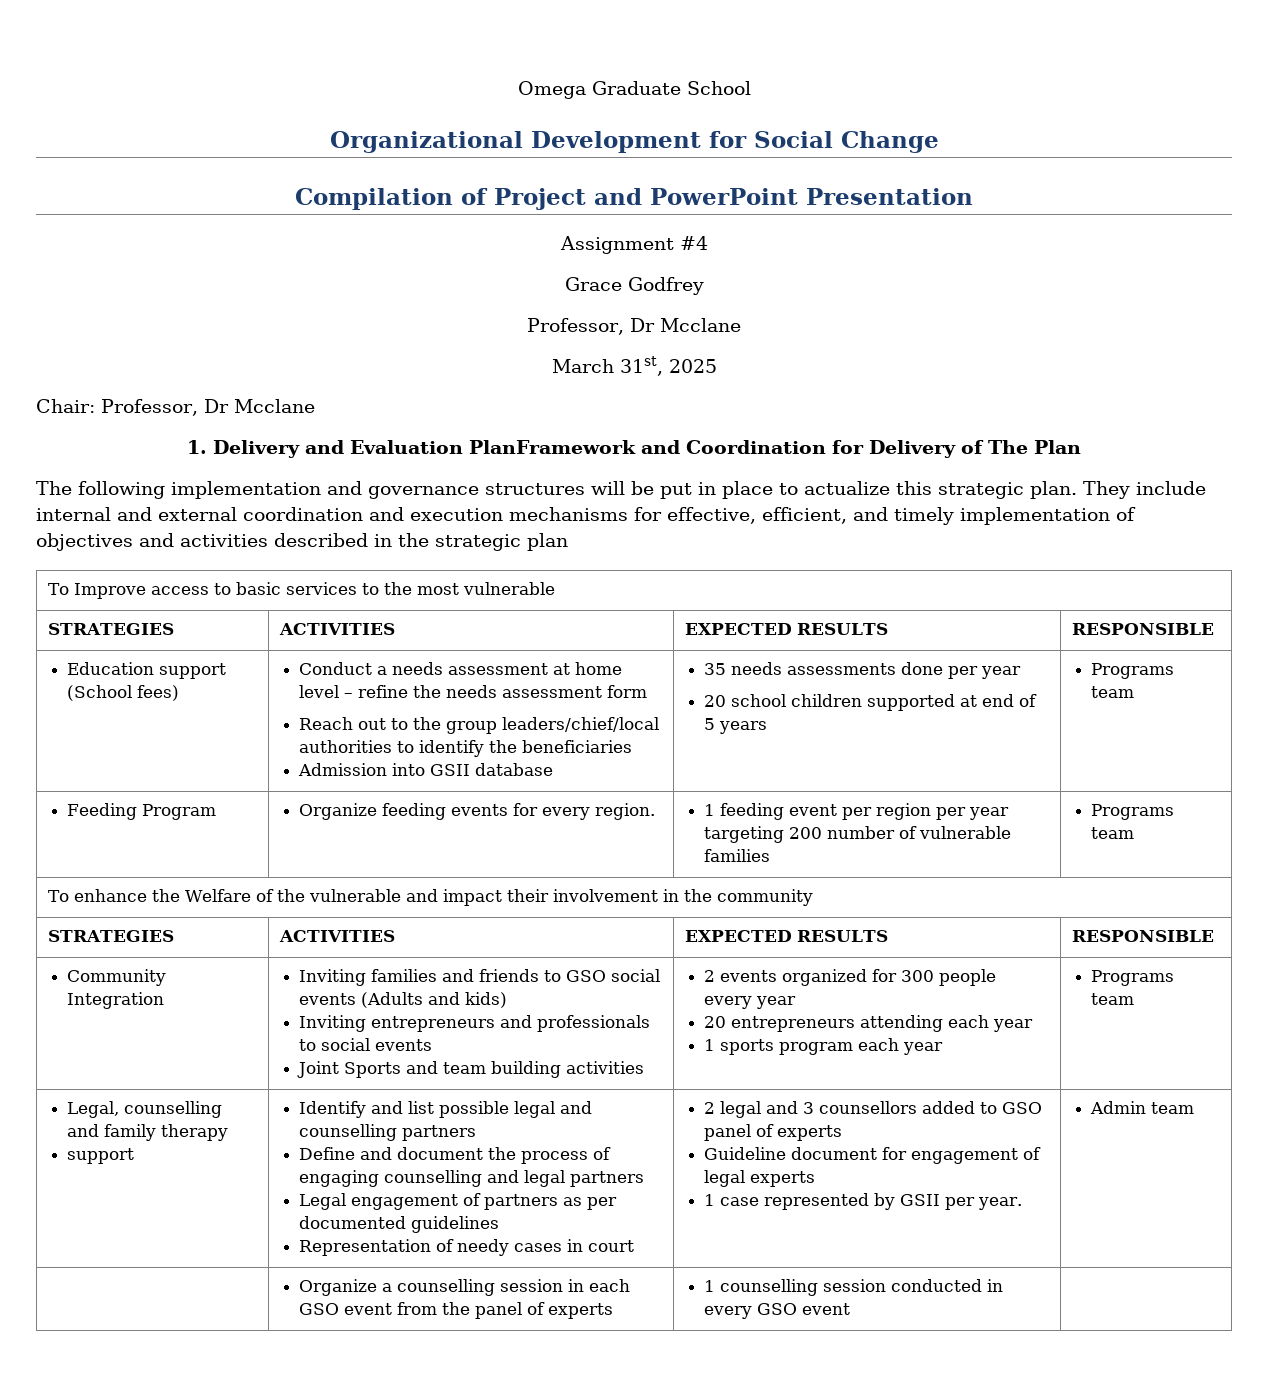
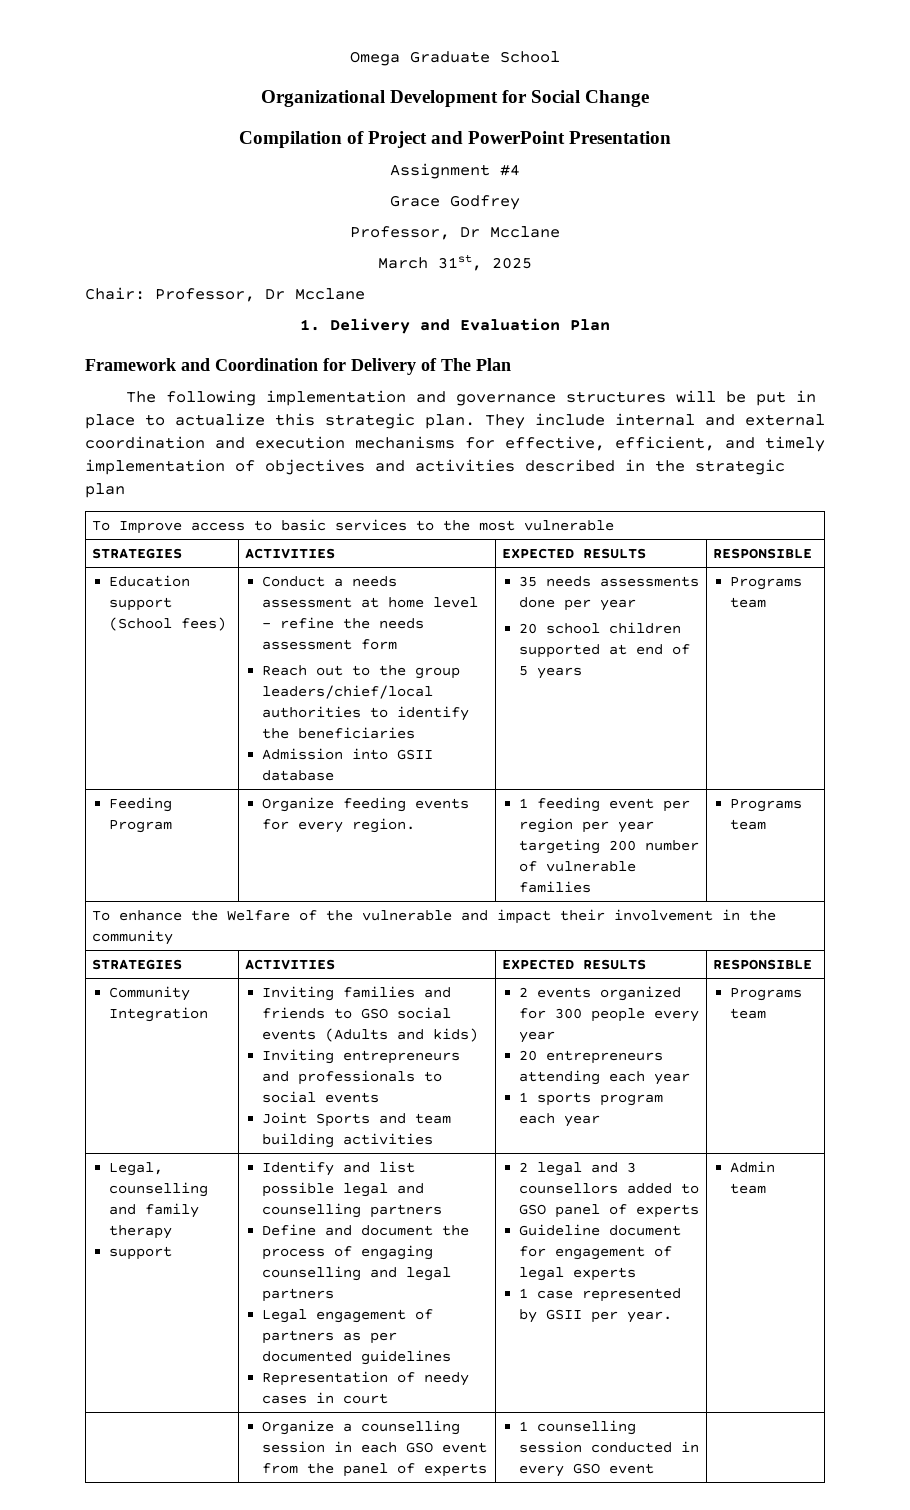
- 1. Delivery and Evaluation PlanFramework and Coordination for Delivery of The Plan
+ 1. Delivery and Evaluation Plan
+ Framework and Coordination for Delivery of The Plan

